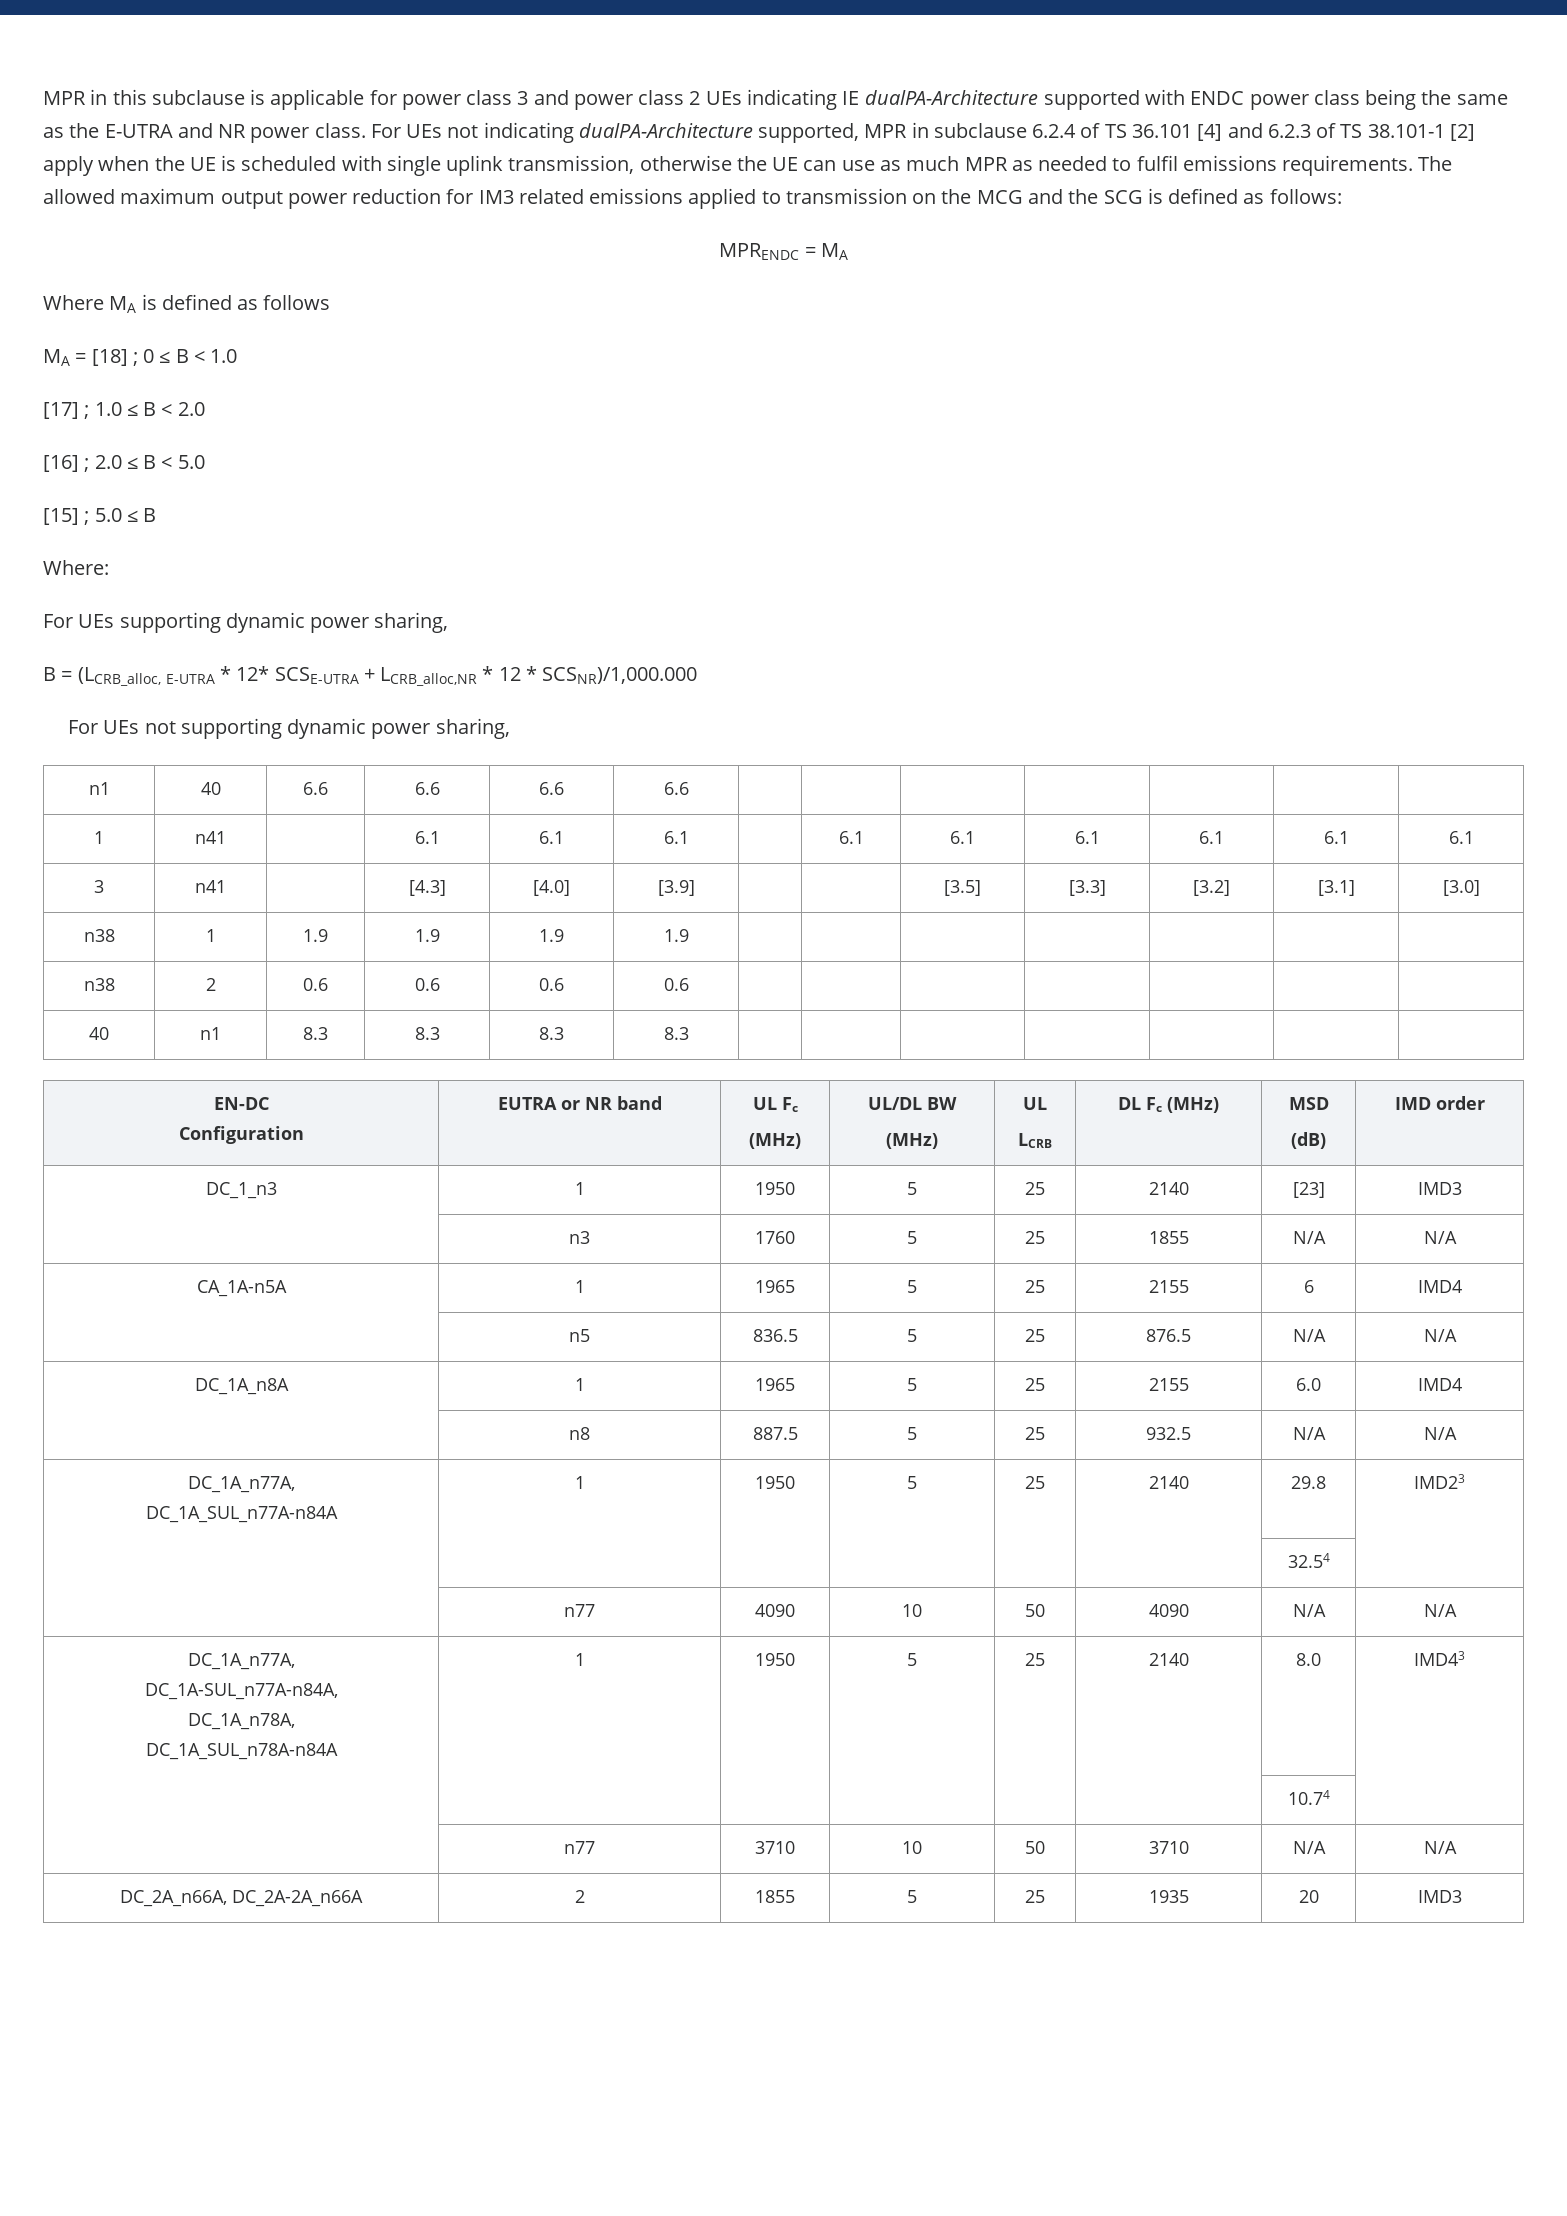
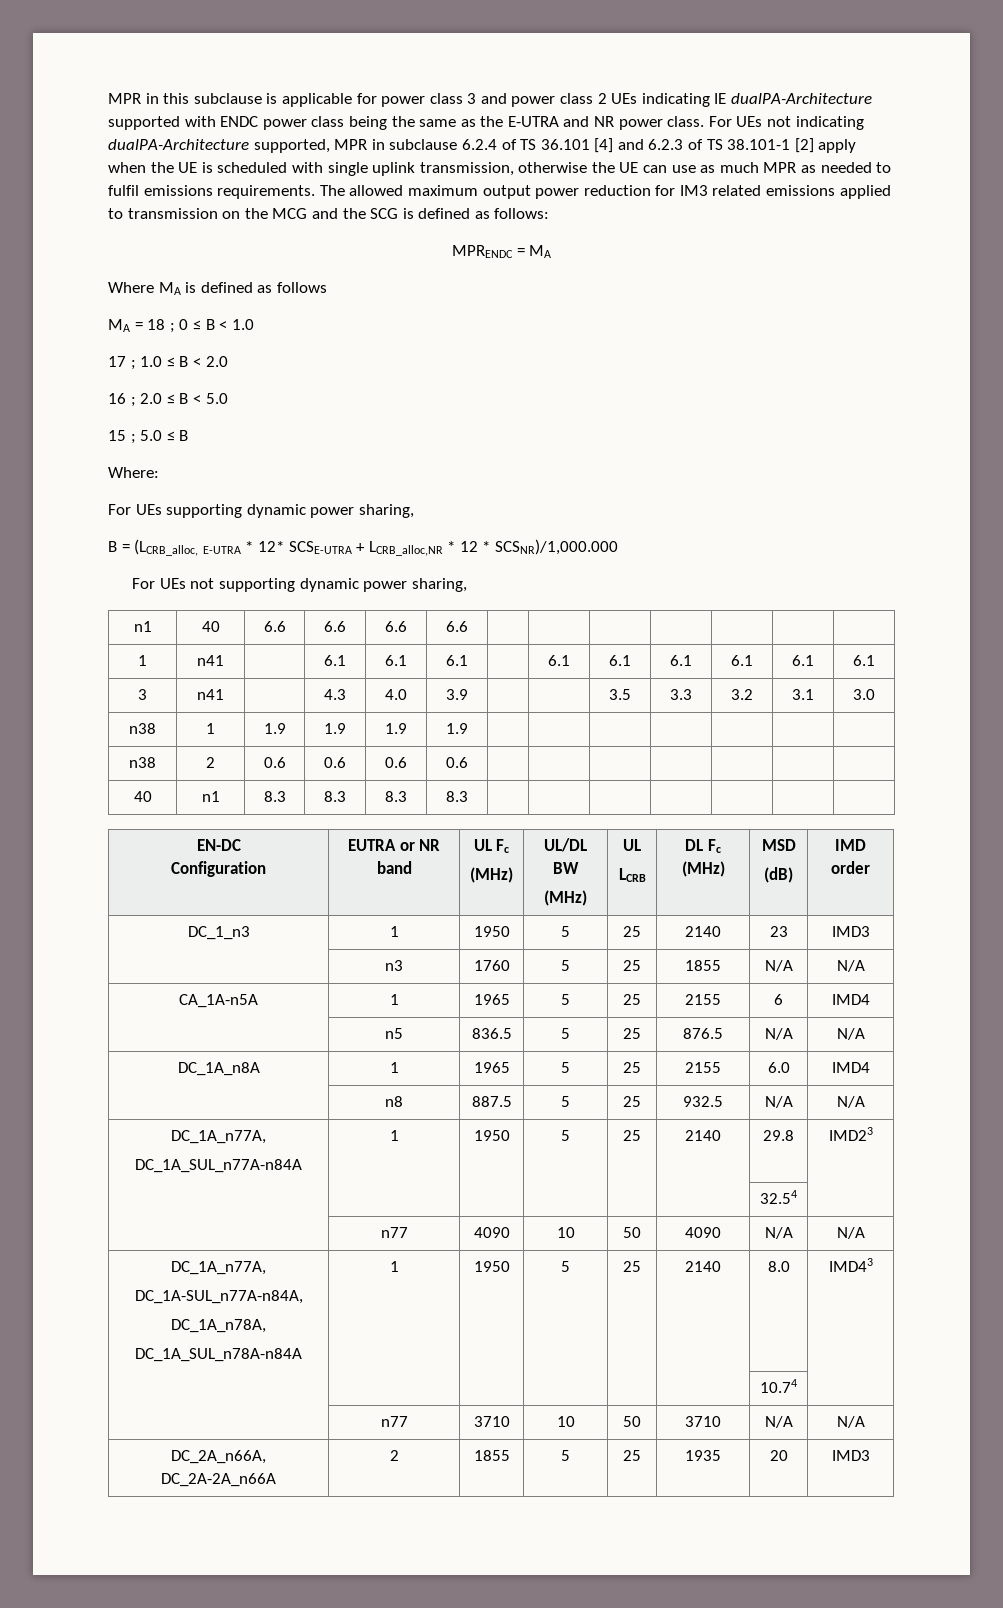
- MA = [18] ; 0 ≤ B < 1.0
+ MA = 18 ; 0 ≤ B < 1.0
- [17] ; 1.0 ≤ B < 2.0
+ 17 ; 1.0 ≤ B < 2.0
- [16] ; 2.0 ≤ B < 5.0
+ 16 ; 2.0 ≤ B < 5.0
- [15] ; 5.0 ≤ B
+ 15 ; 5.0 ≤ B
- 3 | n41 | | [4.3] | [4.0] | [3.9] | | | [3.5] | [3.3] | [3.2] | [3.1] | [3.0]
+ 3 | n41 | | 4.3 | 4.0 | 3.9 | | | 3.5 | 3.3 | 3.2 | 3.1 | 3.0
- DC_1_n3 | 1 | 1950 | 5 | 25 | 2140 | [23] | IMD3
+ DC_1_n3 | 1 | 1950 | 5 | 25 | 2140 | 23 | IMD3

